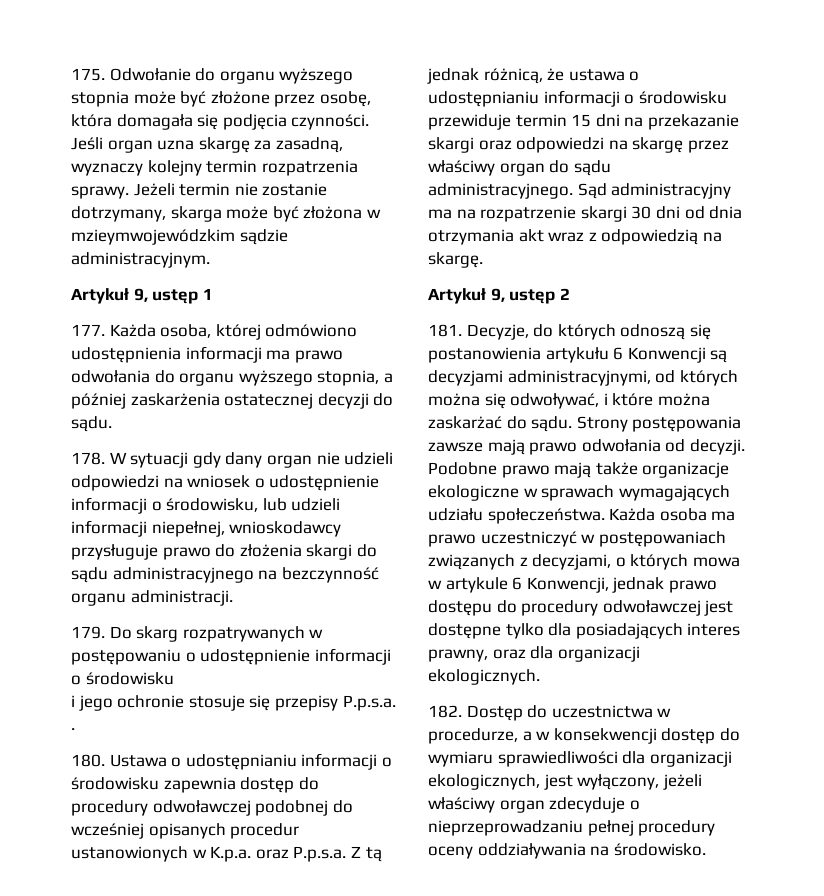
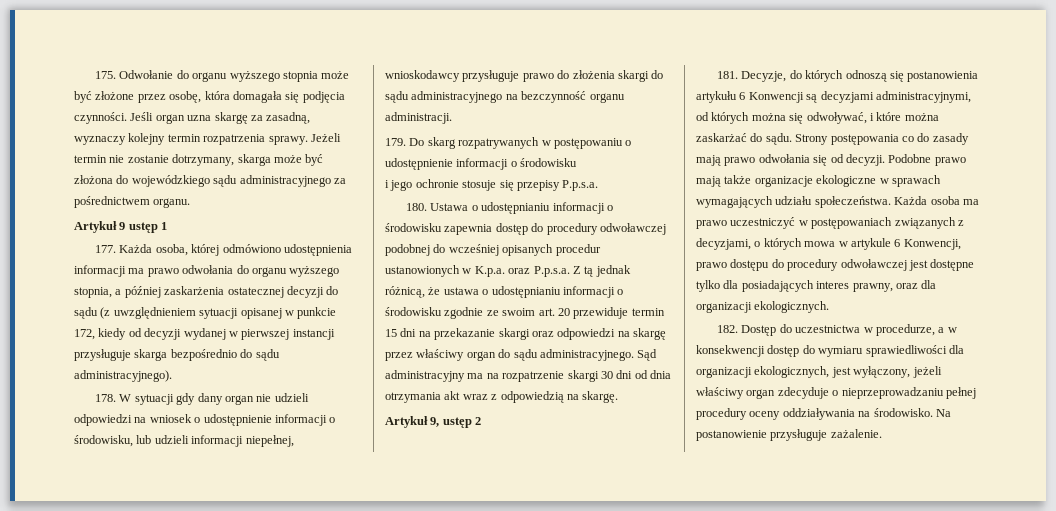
- Jeżeli termin nie zostanie dotrzymany, skarga może być złożona w mzieymwojewódzkim sądzie administracyjnym.
- Artykuł 9, ustęp 1
+ Jeżeli termin nie zostanie dotrzymany, skarga może być złożona do wojewódzkiego sądu administracyjnego za pośrednictwem organu.
+ Artykuł 9 ustęp 1
- 177. Każda osoba, której odmówiono udostępnienia informacji ma prawo odwołania do organu wyższego stopnia, a później zaskarżenia ostatecznej decyzji do sądu.
+ 177. Każda osoba, której odmówiono udostępnienia informacji ma prawo odwołania do organu wyższego stopnia, a później zaskarżenia ostatecznej decyzji do sądu (z uwzględnieniem sytuacji opisanej w punkcie 172, kiedy od decyzji wydanej w pierwszej instancji przysługuje skarga bezpośrednio do sądu administracyjnego).
- i jego ochronie stosuje się przepisy P.p.s.a. .
+ i jego ochronie stosuje się przepisy P.p.s.a.
- 180. Ustawa o udostępnianiu informacji o środowisku zapewnia dostęp do procedury odwoławczej podobnej do wcześniej opisanych procedur ustanowionych w K.p.a. oraz P.p.s.a. Z tą jednak różnicą, że ustawa o udostępnianiu informacji o środowisku przewiduje termin 15 dni na przekazanie skargi oraz odpowiedzi na skargę przez właściwy organ do sądu administracyjnego.
+ 180. Ustawa o udostępnianiu informacji o środowisku zapewnia dostęp do procedury odwoławczej podobnej do wcześniej opisanych procedur ustanowionych w K.p.a. oraz P.p.s.a. Z tą jednak różnicą, że ustawa o udostępnianiu informacji o środowisku zgodnie ze swoim art. 20 przewiduje termin 15 dni na przekazanie skargi oraz odpowiedzi na skargę przez właściwy organ do sądu administracyjnego.
- Strony postępowania zawsze mają prawo odwołania od decyzji.
+ Strony postępowania co do zasady mają prawo odwołania się od decyzji.
- Każda osoba ma prawo uczestniczyć w postępowaniach związanych z decyzjami, o których mowa w artykule 6 Konwencji, jednak prawo dostępu do procedury odwoławczej jest dostępne tylko dla posiadających interes prawny, oraz dla organizacji ekologicznych.
+ Każda osoba ma prawo uczestniczyć w postępowaniach związanych z decyzjami, o których mowa w artykule 6 Konwencji, prawo dostępu do procedury odwoławczej jest dostępne tylko dla posiadających interes prawny, oraz dla organizacji ekologicznych.
+ Na postanowienie przysługuje zażalenie.

